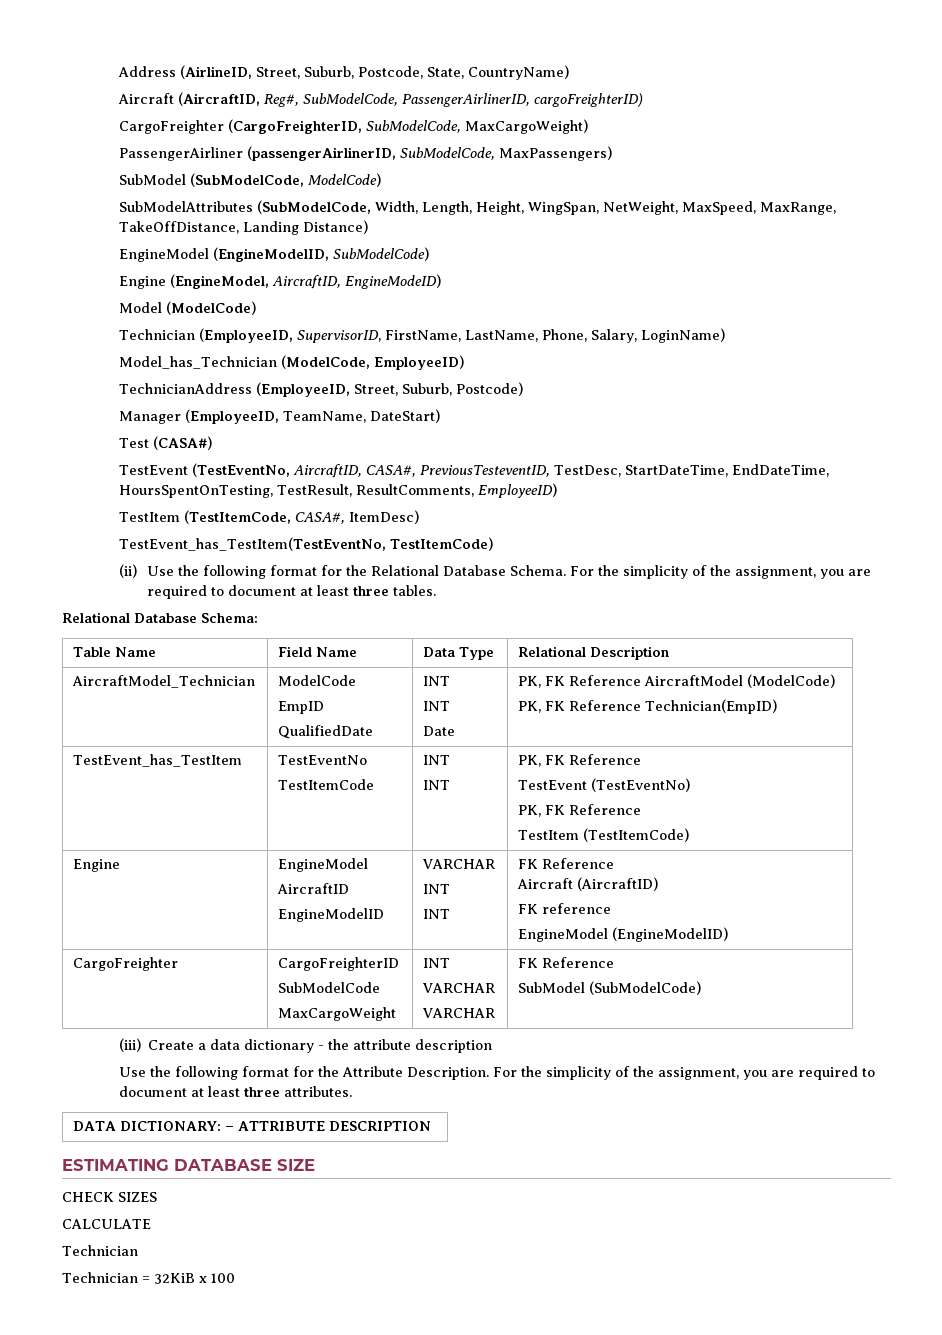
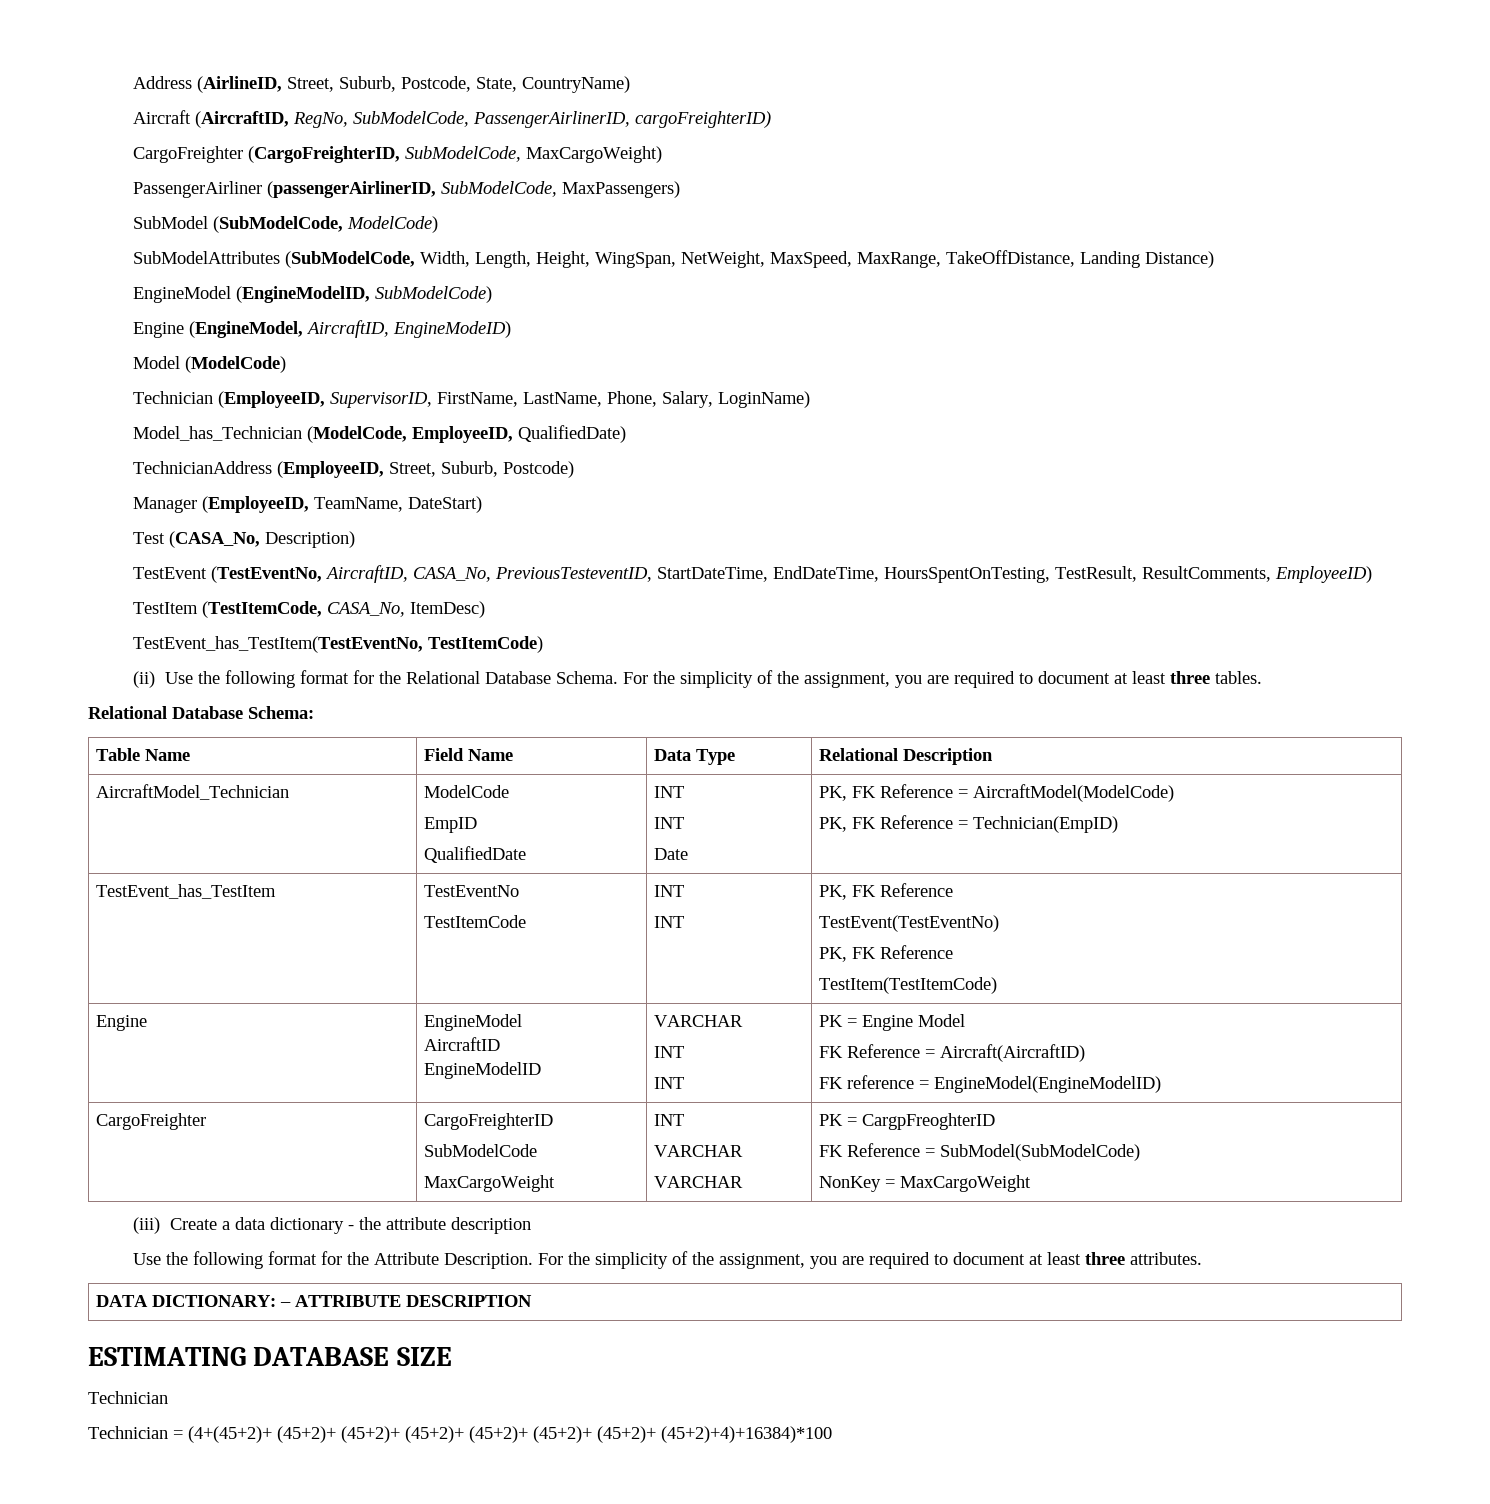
- Aircraft (AircraftID, Reg#, SubModelCode, PassengerAirlinerID, cargoFreighterID)
+ Aircraft (AircraftID, RegNo, SubModelCode, PassengerAirlinerID, cargoFreighterID)
- Model_has_Technician (ModelCode, EmployeeID)
+ Model_has_Technician (ModelCode, EmployeeID, QualifiedDate)
- Test (CASA#)
+ Test (CASA_No, Description)
- TestEvent (TestEventNo, AircraftID, CASA#, PreviousTesteventID, TestDesc, StartDateTime, EndDateTime, HoursSpentOnTesting, TestResult, ResultComments, EmployeeID)
+ TestEvent (TestEventNo, AircraftID, CASA_No, PreviousTesteventID, StartDateTime, EndDateTime, HoursSpentOnTesting, TestResult, ResultComments, EmployeeID)
- TestItem (TestItemCode, CASA#, ItemDesc)
+ TestItem (TestItemCode, CASA_No, ItemDesc)
  AircraftModel_Technician | ModelCode
  EmpID
  QualifiedDate | INT
  INT
- Date | PK, FK Reference AircraftModel (ModelCode)
- PK, FK Reference Technician(EmpID)
+ Date | PK, FK Reference = AircraftModel(ModelCode)
+ PK, FK Reference = Technician(EmpID)
  TestEvent_has_TestItem | TestEventNo
  TestItemCode | INT
  INT | PK, FK Reference
- TestEvent (TestEventNo)
+ TestEvent(TestEventNo)
  PK, FK Reference
- TestItem (TestItemCode)
+ TestItem(TestItemCode)
  Engine | EngineModel
  AircraftID
  EngineModelID | VARCHAR
  INT
- INT | FK Reference
- Aircraft (AircraftID)
- FK reference
- EngineModel (EngineModelID)
+ INT | PK = Engine Model
+ FK Reference = Aircraft(AircraftID)
+ FK reference = EngineModel(EngineModelID)
  CargoFreighter | CargoFreighterID
  SubModelCode
  MaxCargoWeight | INT
  VARCHAR
- VARCHAR | FK Reference
- SubModel (SubModelCode)
+ VARCHAR | PK = CargpFreoghterID
+ FK Reference = SubModel(SubModelCode)
+ NonKey = MaxCargoWeight
- CHECK SIZES
- CALCULATE
- Technician = 32KiB x 100
+ Technician = (4+(45+2)+ (45+2)+ (45+2)+ (45+2)+ (45+2)+ (45+2)+ (45+2)+ (45+2)+4)+16384)*100

